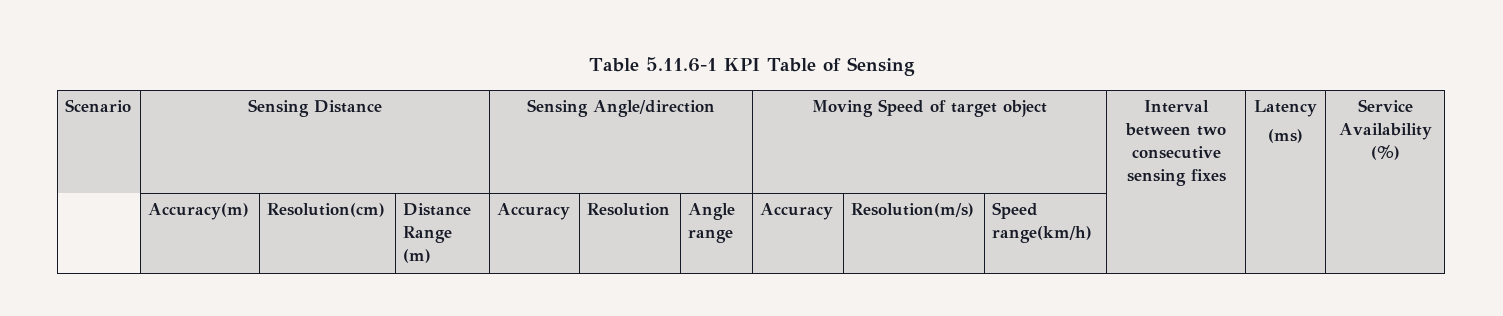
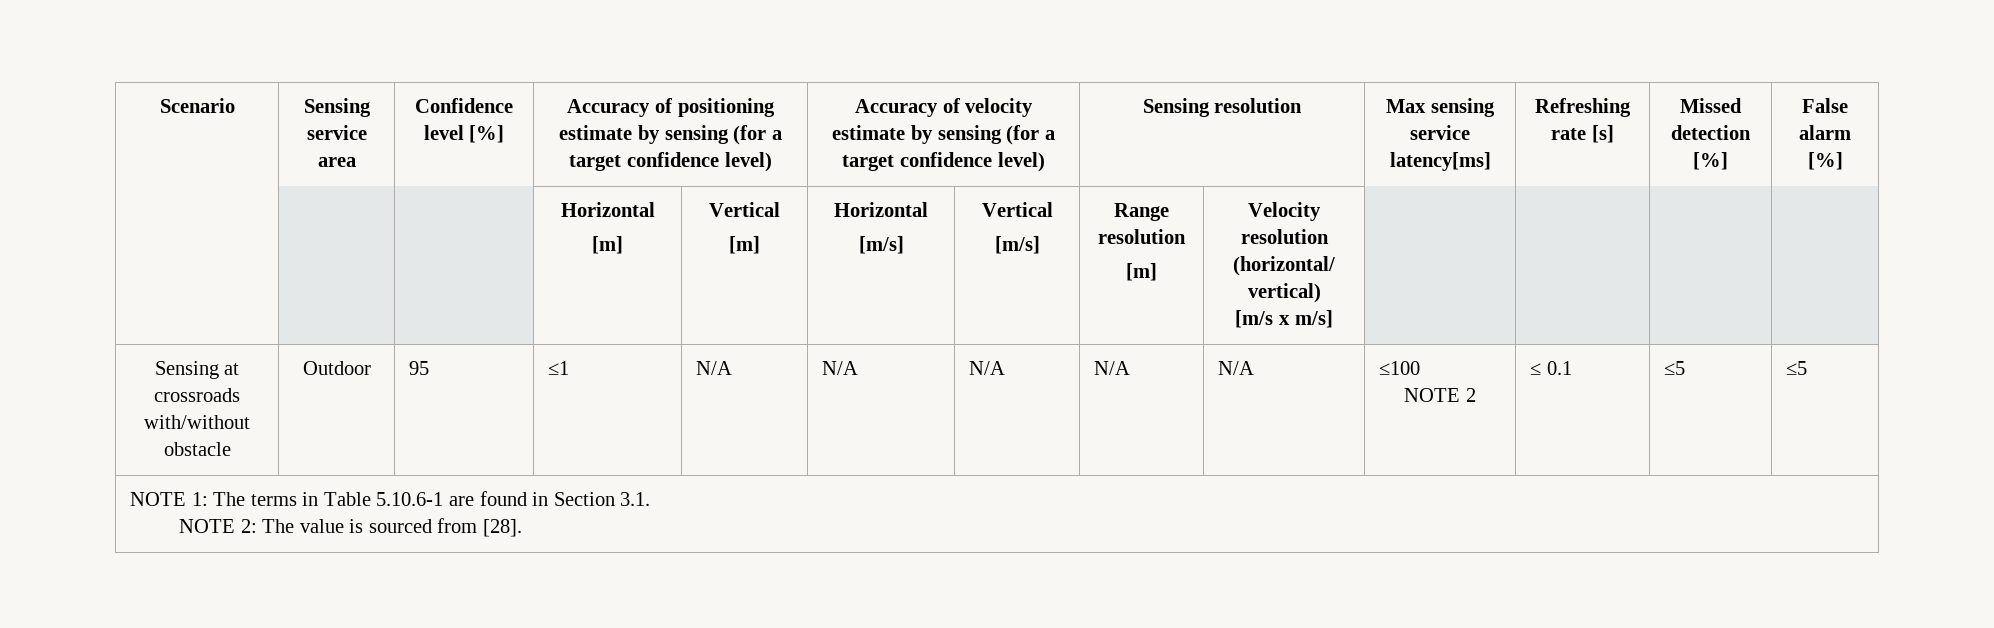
- Table 5.11.6-1 KPI Table of Sensing
- Scenario | Sensing Distance | Sensing Angle/direction | Moving Speed of target object | Interval between two consecutive sensing fixes | Latency
- (ms) | Service Availability (%)
- | Accuracy(m) | Resolution(cm) | Distance Range (m) | Accuracy | Resolution | Angle range | Accuracy | Resolution(m/s) | Speed range(km/h) | | |
+ Scenario | Sensing service area | Confidence level [%] | Accuracy of positioning estimate by sensing (for a target confidence level) | Accuracy of velocity estimate by sensing (for a target confidence level) | Sensing resolution | Max sensing service latency[ms] | Refreshing rate [s] | Missed detection [%] | False alarm [%]
+ | | | Horizontal
+ [m] | Vertical
+ [m] | Horizontal
+ [m/s] | Vertical
+ [m/s] | Range resolution
+ [m] | Velocity resolution (horizontal/ vertical)
+ [m/s x m/s] | | | |
+ Sensing at crossroads with/without obstacle | Outdoor | 95 | ≤1 | N/A | N/A | N/A | N/A | N/A | ≤100
+ NOTE 2 | ≤ 0.1 | ≤5 | ≤5
+ NOTE 1: The terms in Table 5.10.6-1 are found in Section 3.1.
+ NOTE 2: The value is sourced from [28].

